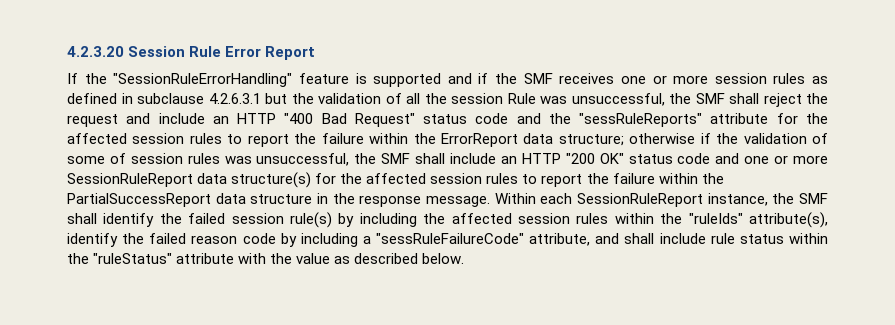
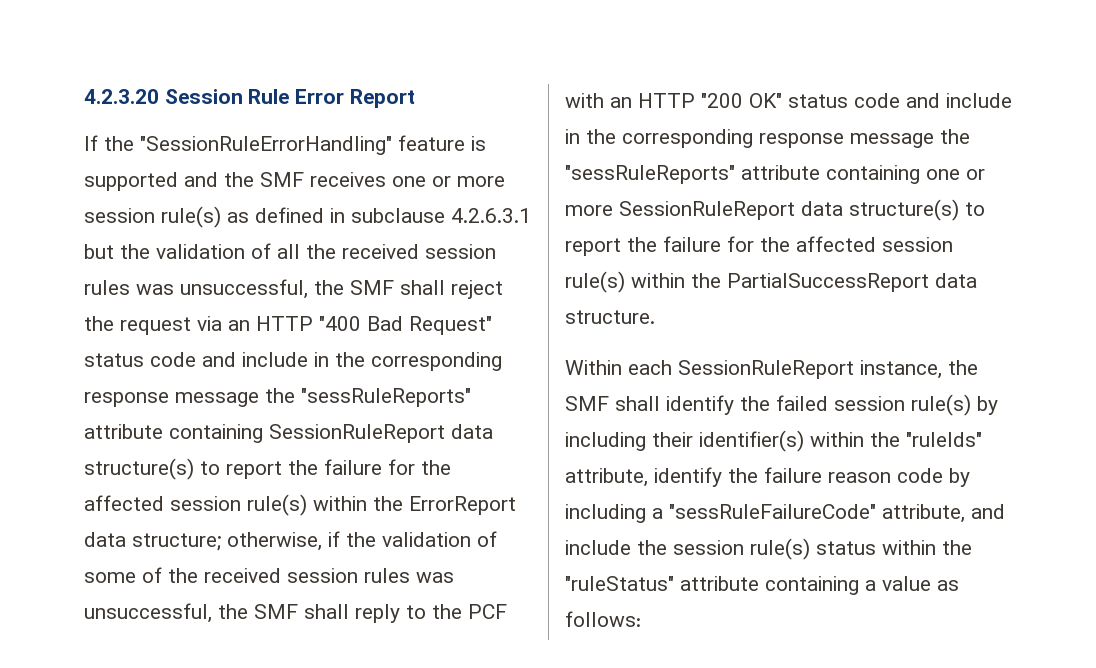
- If the "SessionRuleErrorHandling" feature is supported and if the SMF receives one or more session rules as defined in subclause 4.2.6.3.1 but the validation of all the session Rule was unsuccessful, the SMF shall reject the request and include an HTTP "400 Bad Request" status code and the "sessRuleReports" attribute for the affected session rules to report the failure within the ErrorReport data structure;
+ If the "SessionRuleErrorHandling" feature is supported and the SMF receives one or more session rule(s) as defined in subclause 4.2.6.3.1 but the validation of all the received session rules was unsuccessful, the SMF shall reject the request via an HTTP "400 Bad Request" status code and include in the corresponding response message the "sessRuleReports" attribute containing SessionRuleReport data structure(s) to report the failure for the affected session rule(s) within the ErrorReport data structure;
- otherwise if the validation of some of session rules was unsuccessful, the SMF shall include an HTTP "200 OK" status code and one or more SessionRuleReport data structure(s) for the affected session rules to report the failure within the PartialSuccessReport data structure in the response message. Within each SessionRuleReport instance, the SMF shall identify the failed session rule(s) by including the affected session rules within the "ruleIds" attribute(s), identify the failed reason code by including a "sessRuleFailureCode" attribute, and shall include rule status within the "ruleStatus" attribute with the value as described below.
+ otherwise, if the validation of some of the received session rules was unsuccessful, the SMF shall reply to the PCF with an HTTP "200 OK" status code and include in the corresponding response message the "sessRuleReports" attribute containing one or more SessionRuleReport data structure(s) to report the failure for the affected session rule(s) within the PartialSuccessReport data structure.
+ Within each SessionRuleReport instance, the SMF shall identify the failed session rule(s) by including their identifier(s) within the "ruleIds" attribute, identify the failure reason code by including a "sessRuleFailureCode" attribute, and include the session rule(s) status within the "ruleStatus" attribute containing a value as follows:

